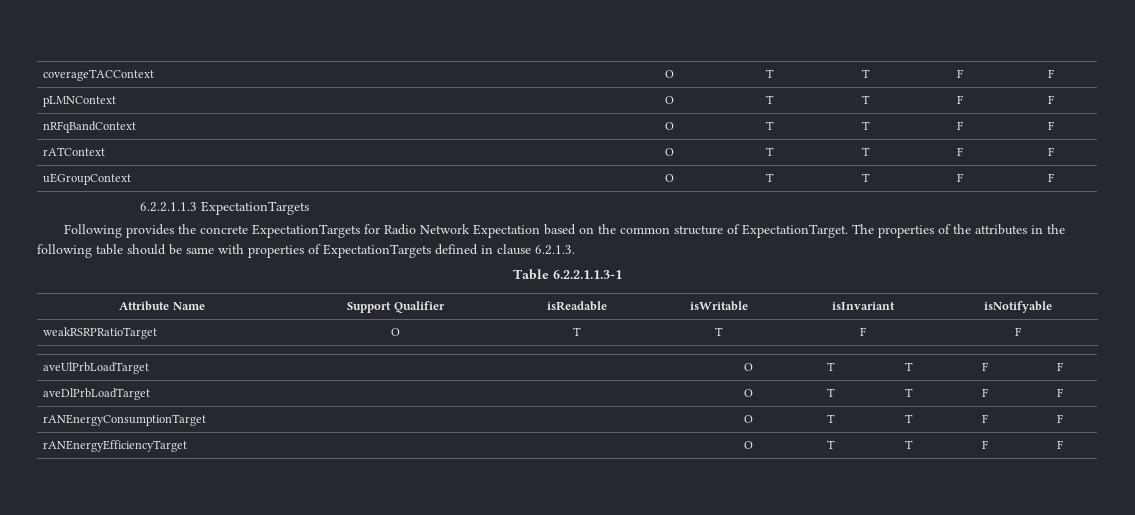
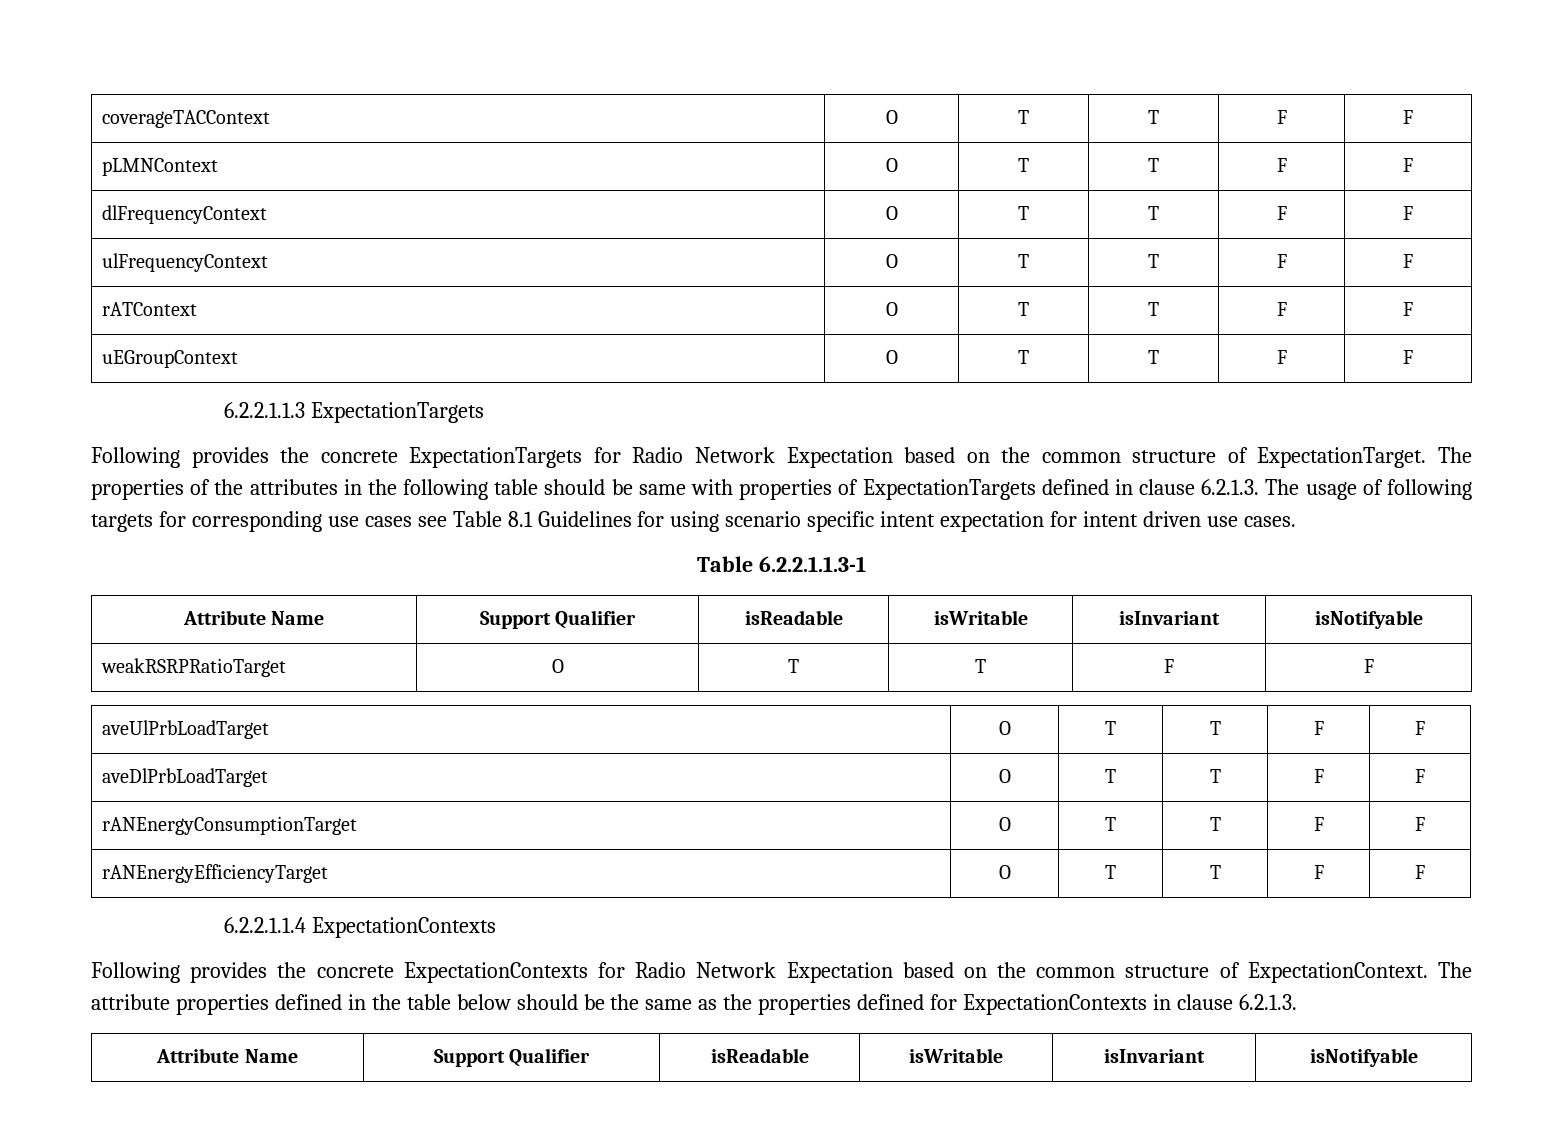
- nRFqBandContext | O | T | T | F | F
+ dlFrequencyContext | O | T | T | F | F
+ ulFrequencyContext | O | T | T | F | F
- The properties of the attributes in the following table should be same with properties of ExpectationTargets defined in clause 6.2.1.3.
+ The properties of the attributes in the following table should be same with properties of ExpectationTargets defined in clause 6.2.1.3. The usage of following targets for corresponding use cases see Table 8.1 Guidelines for using scenario specific intent expectation for intent driven use cases.
+ 6.2.2.1.1.4 ExpectationContexts
+ Following provides the concrete ExpectationContexts for Radio Network Expectation based on the common structure of ExpectationContext. The attribute properties defined in the table below should be the same as the properties defined for ExpectationContexts in clause 6.2.1.3.
+ Attribute Name | Support Qualifier | isReadable | isWritable | isInvariant | isNotifyable

